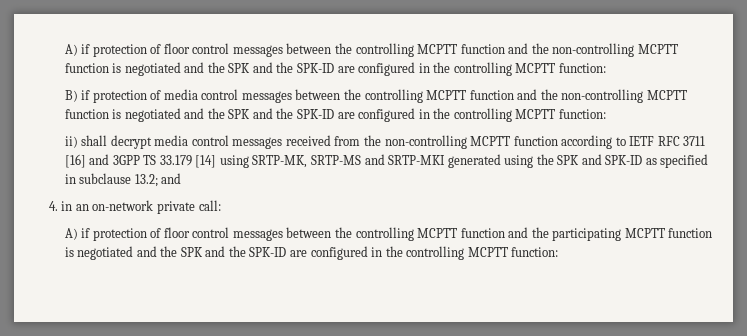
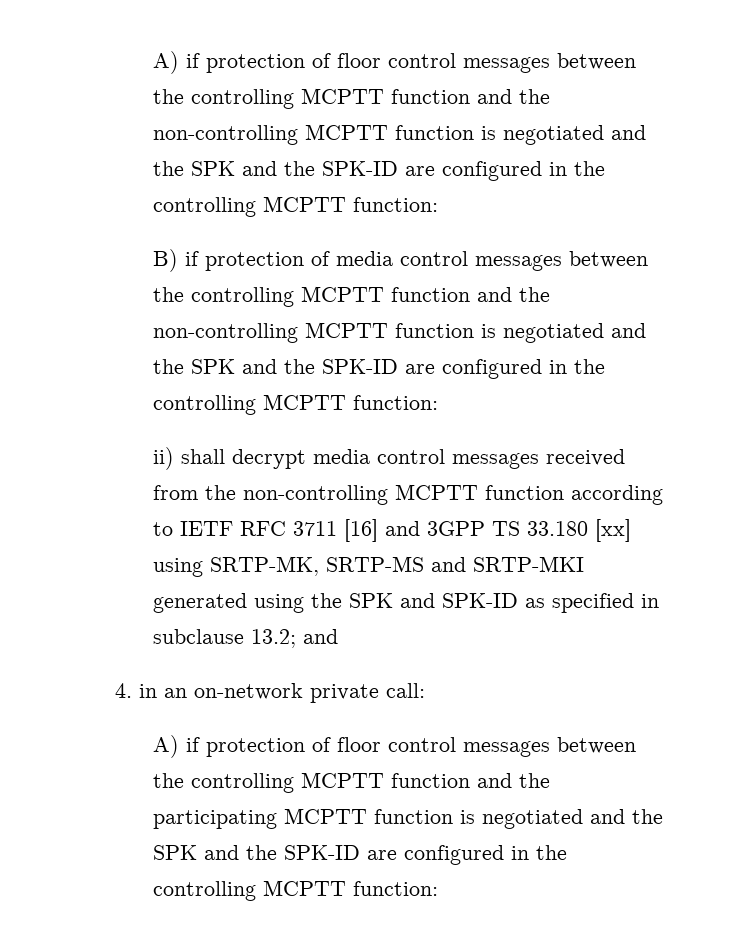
- ii) shall decrypt media control messages received from the non-controlling MCPTT function according to IETF RFC 3711 [16] and 3GPP TS 33.179 [14] using SRTP-MK, SRTP-MS and SRTP-MKI generated using the SPK and SPK-ID as specified in subclause 13.2; and
+ ii) shall decrypt media control messages received from the non-controlling MCPTT function according to IETF RFC 3711 [16] and 3GPP TS 33.180 [xx] using SRTP-MK, SRTP-MS and SRTP-MKI generated using the SPK and SPK-ID as specified in subclause 13.2; and

